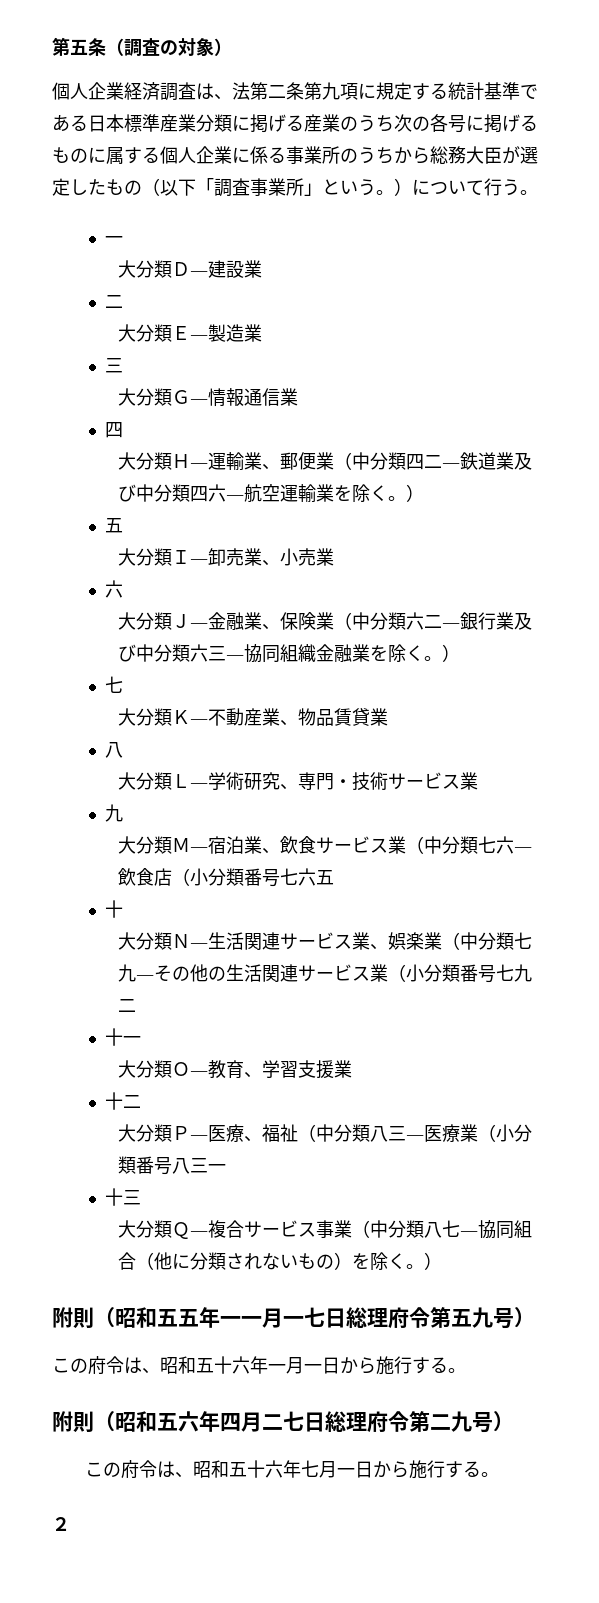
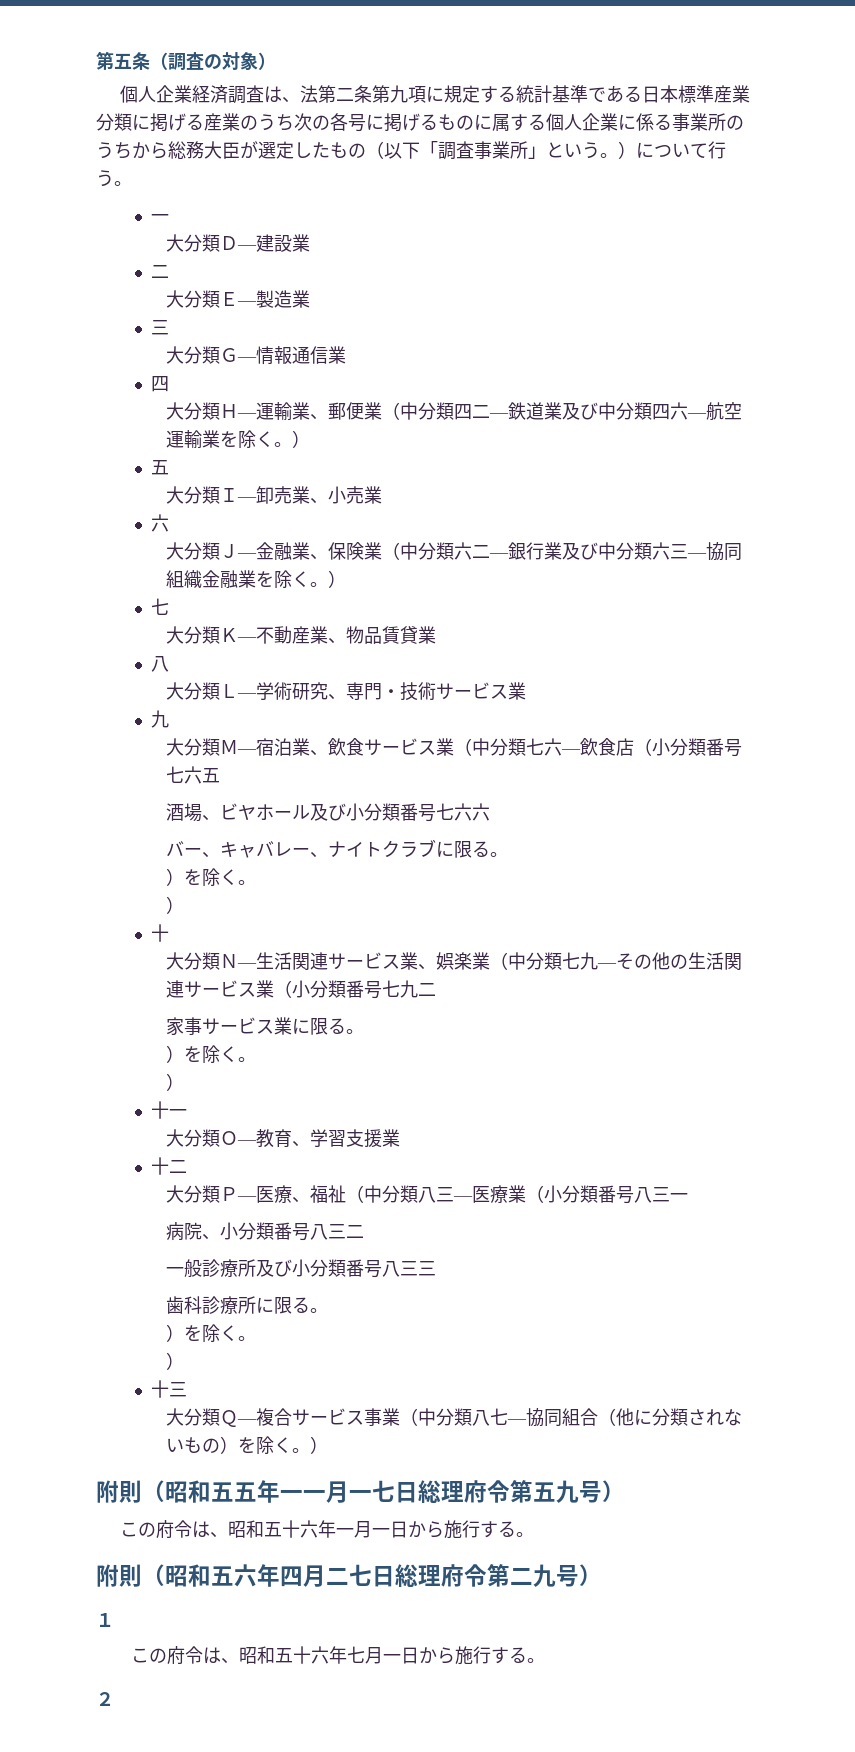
+ 酒場、ビヤホール及び小分類番号七六六
+ バー、キャバレー、ナイトクラブに限る。
+ ）を除く。
+ ）
+ 家事サービス業に限る。
+ ）を除く。
+ ）
+ 病院、小分類番号八三二
+ 一般診療所及び小分類番号八三三
+ 歯科診療所に限る。
+ ）を除く。
+ ）
  附則（昭和五六年四月二七日総理府令第二九号）
+ １

